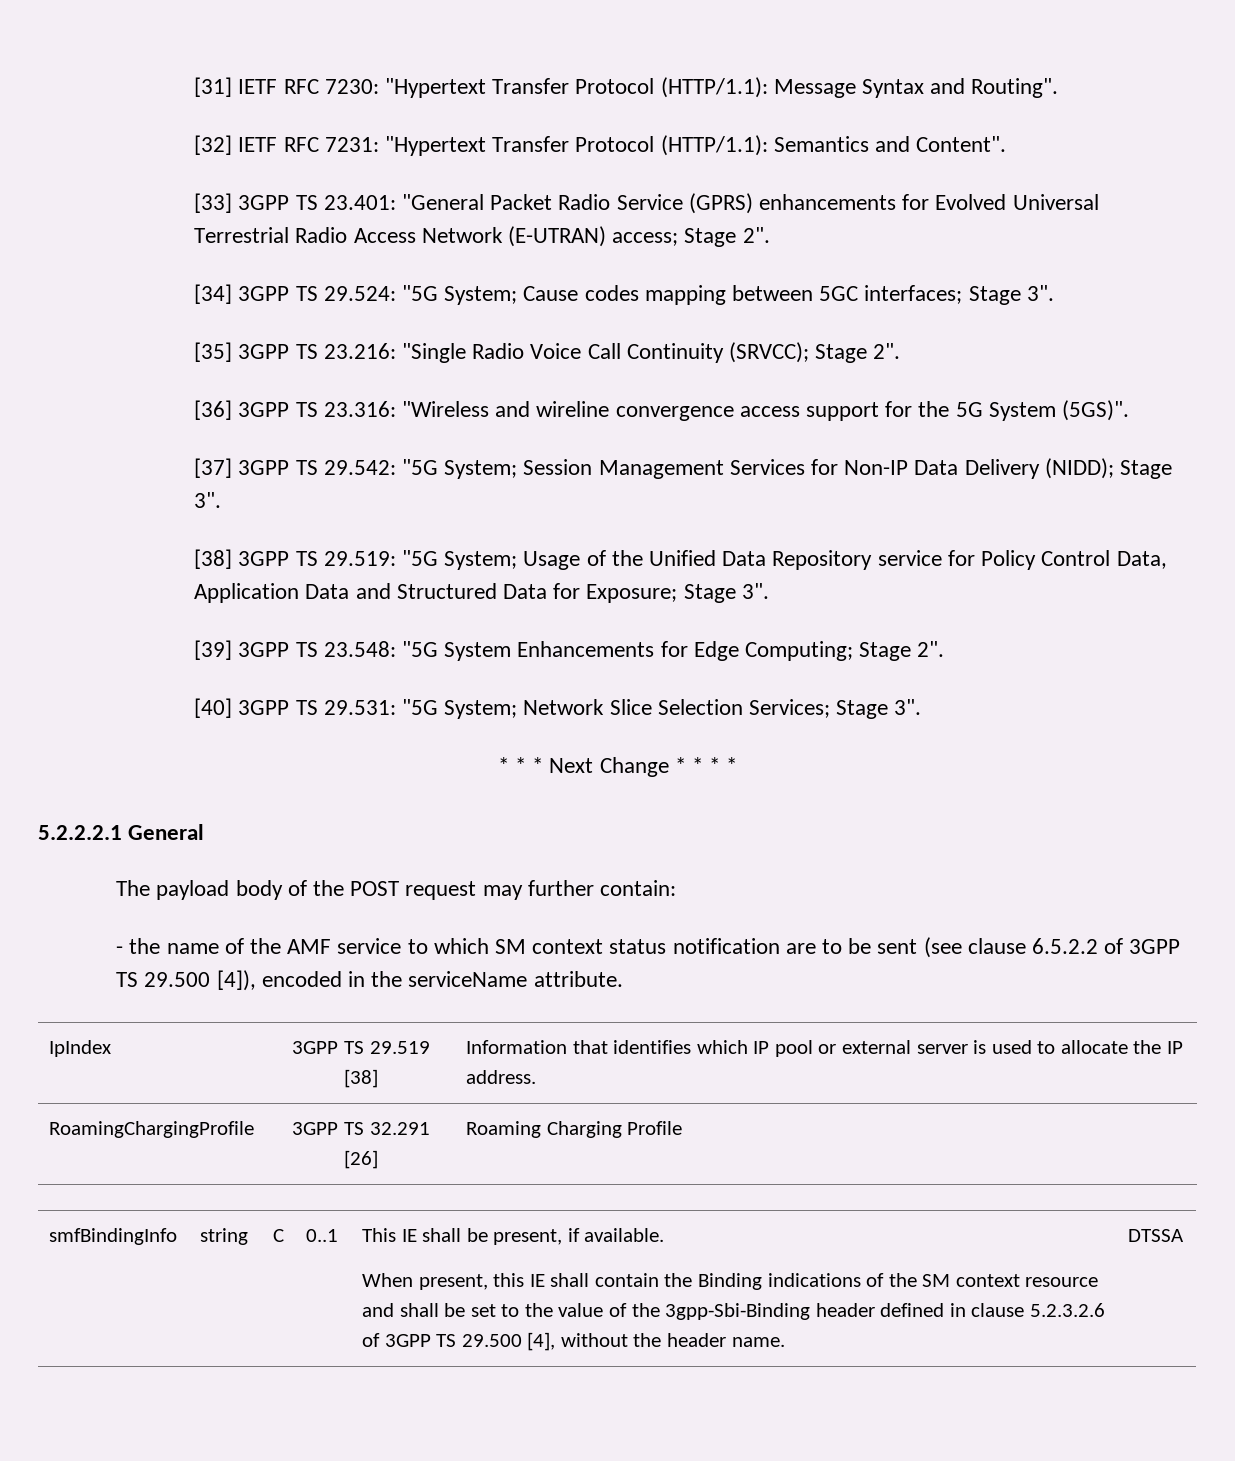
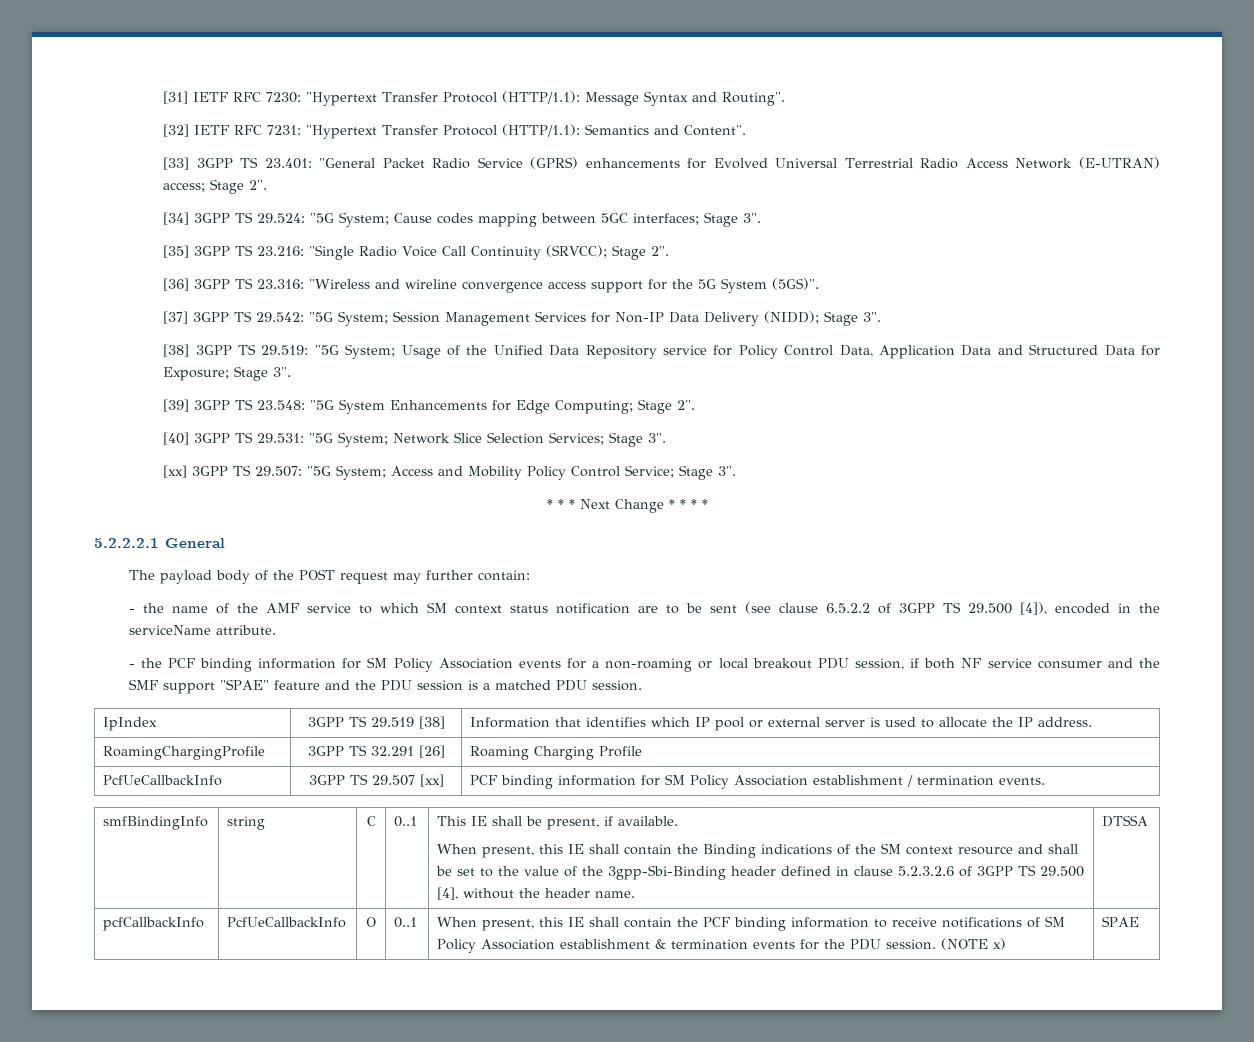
+ [xx] 3GPP TS 29.507: "5G System; Access and Mobility Policy Control Service; Stage 3".
+ - the PCF binding information for SM Policy Association events for a non-roaming or local breakout PDU session, if both NF service consumer and the SMF support "SPAE" feature and the PDU session is a matched PDU session.
+ PcfUeCallbackInfo | 3GPP TS 29.507 [xx] | PCF binding information for SM Policy Association establishment / termination events.
+ pcfCallbackInfo | PcfUeCallbackInfo | O | 0..1 | When present, this IE shall contain the PCF binding information to receive notifications of SM Policy Association establishment & termination events for the PDU session. (NOTE x) | SPAE

